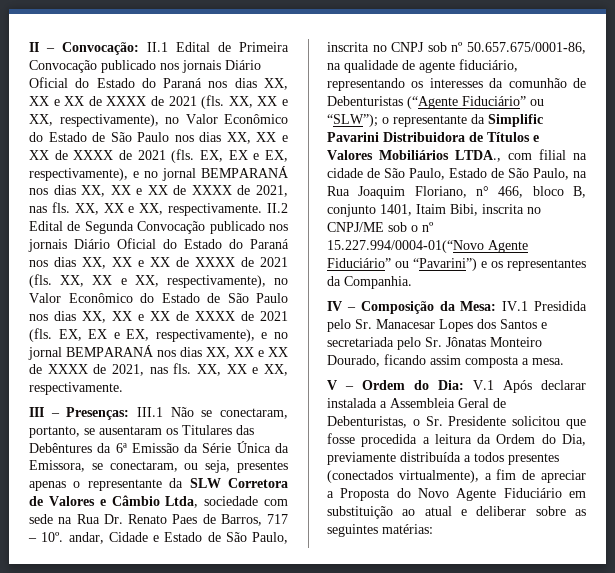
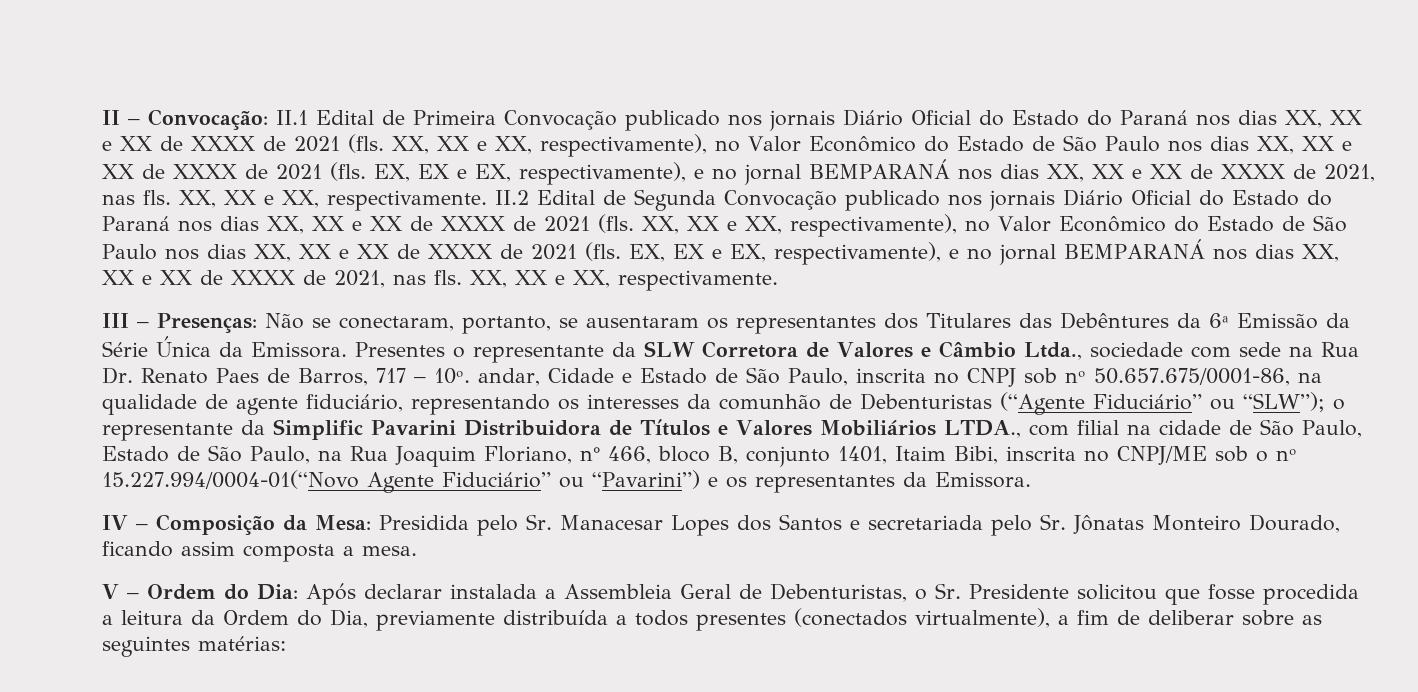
- III.1 Não se conectaram, portanto, se ausentaram os Titulares das Debêntures da 6ª Emissão da Série Única da Emissora, se conectaram, ou seja, presentes apenas o representante da SLW Corretora de Valores e Câmbio Ltda, sociedade com sede na Rua Dr. Renato Paes de Barros, 717 – 10º. andar, Cidade e Estado de São Paulo, inscrita no CNPJ sob nº 50.657.675/0001-86, na qualidade de agente fiduciário, representando os interesses da comunhão de Debenturistas (“Agente Fiduciário” ou “SLW”);
+ Não se conectaram, portanto, se ausentaram os representantes dos Titulares das Debêntures da 6ª Emissão da Série Única da Emissora. Presentes o representante da SLW Corretora de Valores e Câmbio Ltda., sociedade com sede na Rua Dr. Renato Paes de Barros, 717 – 10º. andar, Cidade e Estado de São Paulo, inscrita no CNPJ sob nº 50.657.675/0001-86, na qualidade de agente fiduciário, representando os interesses da comunhão de Debenturistas (“Agente Fiduciário” ou “SLW”);
- o representante da Simplific Pavarini Distribuidora de Títulos e Valores Mobiliários LTDA., com filial na cidade de São Paulo, Estado de São Paulo, na Rua Joaquim Floriano, n° 466, bloco B, conjunto 1401, Itaim Bibi, inscrita no CNPJ/ME sob o nº 15.227.994/0004-01(“Novo Agente Fiduciário” ou “Pavarini”) e os representantes da Companhia.
+ o representante da Simplific Pavarini Distribuidora de Títulos e Valores Mobiliários LTDA., com filial na cidade de São Paulo, Estado de São Paulo, na Rua Joaquim Floriano, n° 466, bloco B, conjunto 1401, Itaim Bibi, inscrita no CNPJ/ME sob o nº 15.227.994/0004-01(“Novo Agente Fiduciário” ou “Pavarini”) e os representantes da Emissora.
- IV – Composição da Mesa: IV.1 Presidida pelo Sr. Manacesar Lopes dos Santos e secretariada pelo Sr. Jônatas Monteiro Dourado, ficando assim composta a mesa.
+ IV – Composição da Mesa: Presidida pelo Sr. Manacesar Lopes dos Santos e secretariada pelo Sr. Jônatas Monteiro Dourado, ficando assim composta a mesa.
- V – Ordem do Dia: V.1 Após declarar instalada a Assembleia Geral de Debenturistas, o Sr. Presidente solicitou que fosse procedida a leitura da Ordem do Dia, previamente distribuída a todos presentes (conectados virtualmente), a fim de apreciar a Proposta do Novo Agente Fiduciário em substituição ao atual e deliberar sobre as seguintes matérias:
+ V – Ordem do Dia: Após declarar instalada a Assembleia Geral de Debenturistas, o Sr. Presidente solicitou que fosse procedida a leitura da Ordem do Dia, previamente distribuída a todos presentes (conectados virtualmente), a fim de deliberar sobre as seguintes matérias:

